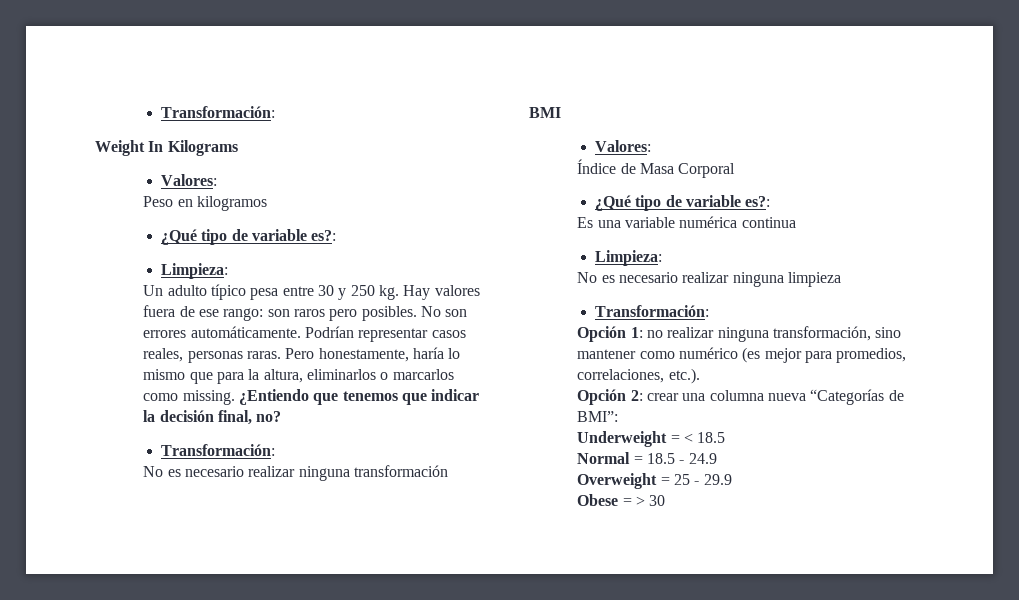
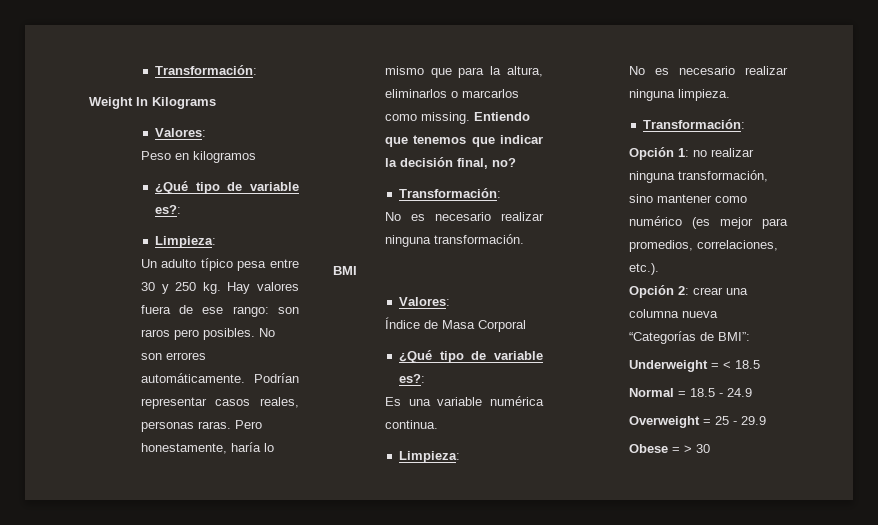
- ¿Entiendo que tenemos que indicar la decisión final, no?
+ Entiendo que tenemos que indicar la decisión final, no?
- No es necesario realizar ninguna transformación
+ No es necesario realizar ninguna transformación.
- Es una variable numérica continua
+ Es una variable numérica continua.
- No es necesario realizar ninguna limpieza
+ No es necesario realizar ninguna limpieza.

